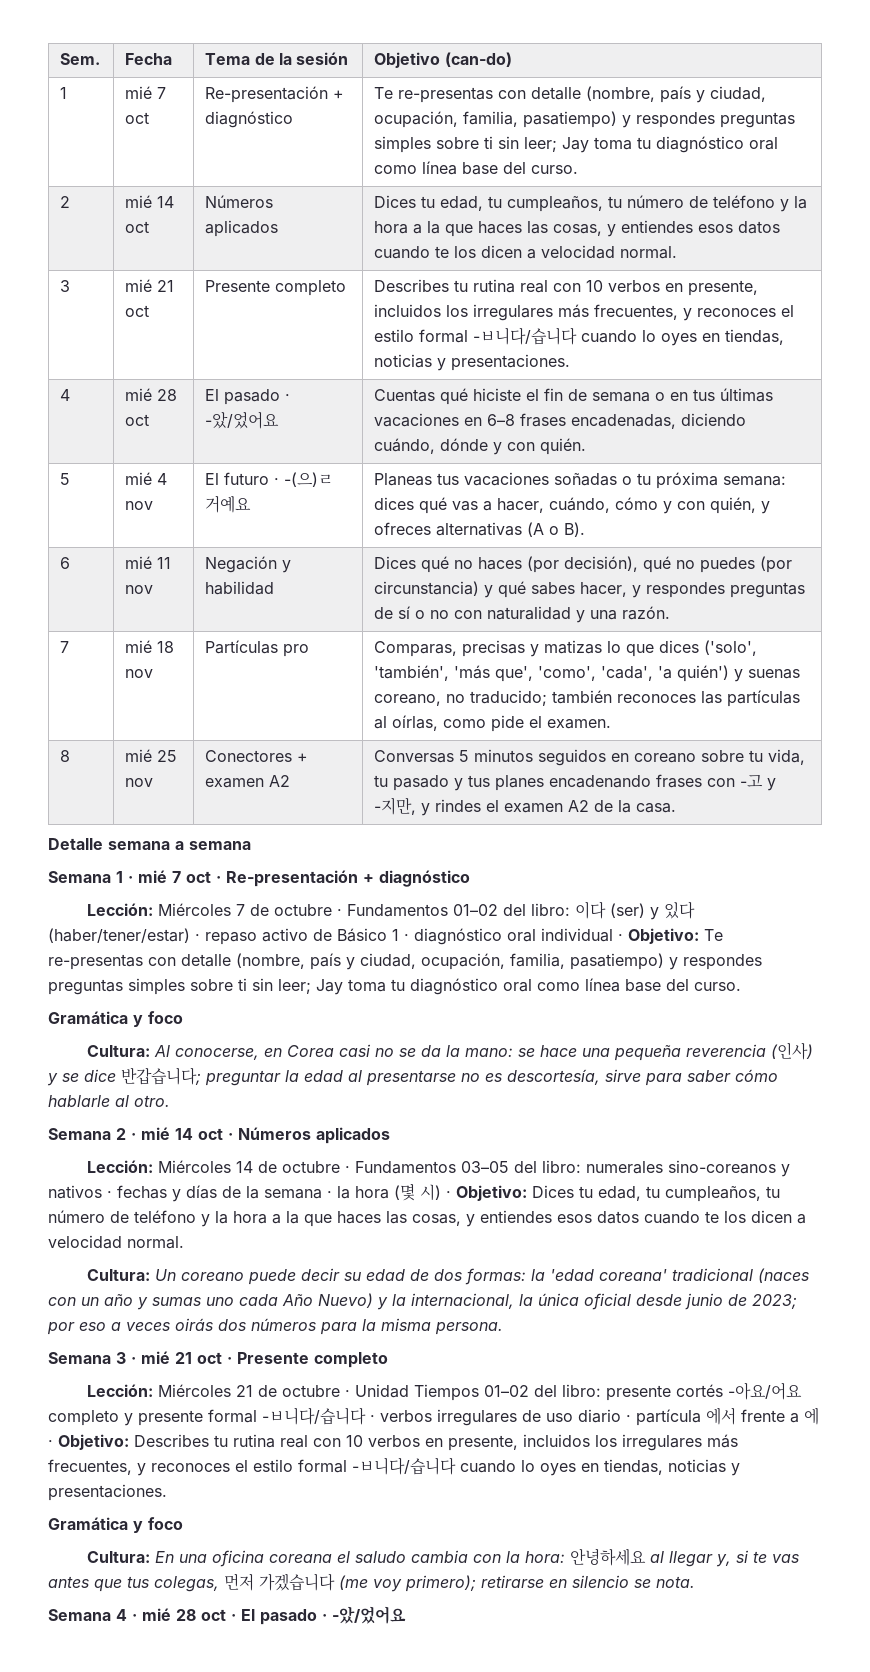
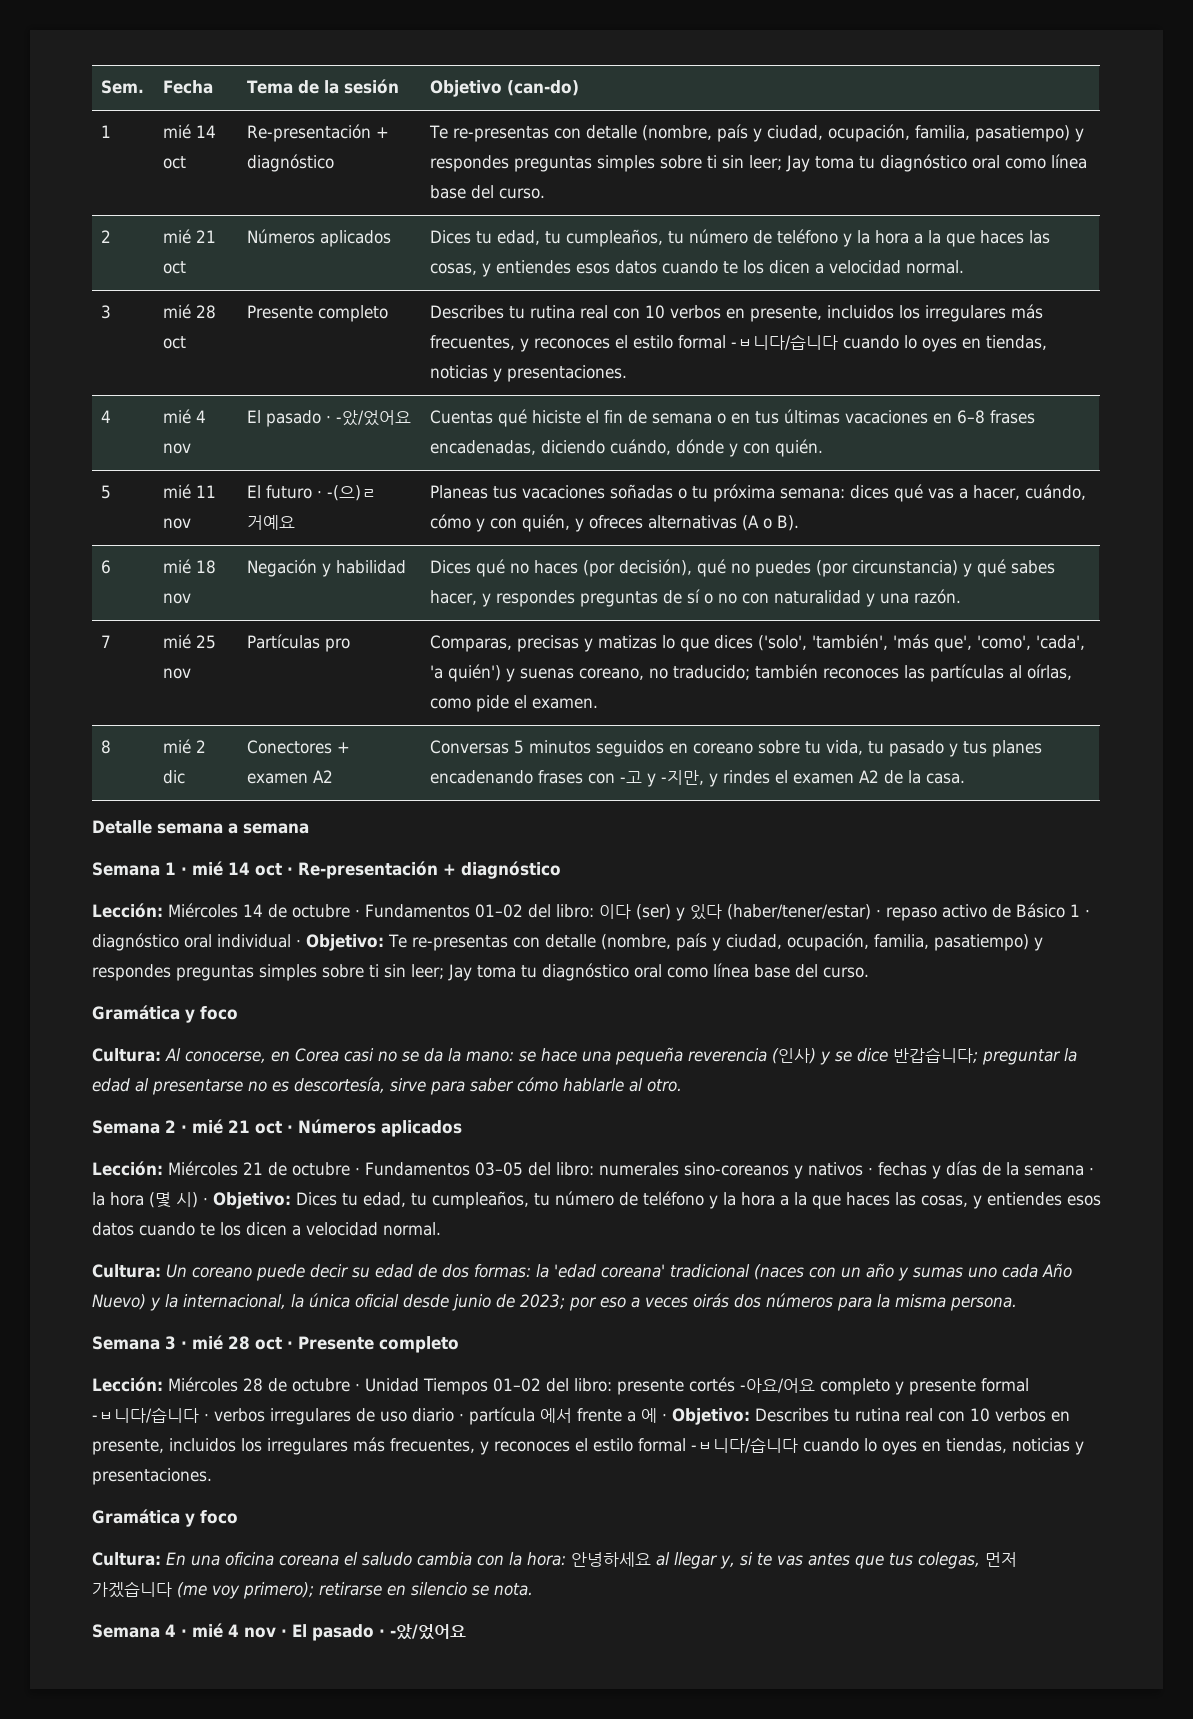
- 1 | mié 7 oct | Re-presentación + diagnóstico | Te re-presentas con detalle (nombre, país y ciudad, ocupación, familia, pasatiempo) y respondes preguntas simples sobre ti sin leer; Jay toma tu diagnóstico oral como línea base del curso.
+ 1 | mié 14 oct | Re-presentación + diagnóstico | Te re-presentas con detalle (nombre, país y ciudad, ocupación, familia, pasatiempo) y respondes preguntas simples sobre ti sin leer; Jay toma tu diagnóstico oral como línea base del curso.
- 2 | mié 14 oct | Números aplicados | Dices tu edad, tu cumpleaños, tu número de teléfono y la hora a la que haces las cosas, y entiendes esos datos cuando te los dicen a velocidad normal.
+ 2 | mié 21 oct | Números aplicados | Dices tu edad, tu cumpleaños, tu número de teléfono y la hora a la que haces las cosas, y entiendes esos datos cuando te los dicen a velocidad normal.
- 3 | mié 21 oct | Presente completo | Describes tu rutina real con 10 verbos en presente, incluidos los irregulares más frecuentes, y reconoces el estilo formal -ㅂ니다/습니다 cuando lo oyes en tiendas, noticias y presentaciones.
+ 3 | mié 28 oct | Presente completo | Describes tu rutina real con 10 verbos en presente, incluidos los irregulares más frecuentes, y reconoces el estilo formal -ㅂ니다/습니다 cuando lo oyes en tiendas, noticias y presentaciones.
- 4 | mié 28 oct | El pasado · -았/었어요 | Cuentas qué hiciste el fin de semana o en tus últimas vacaciones en 6–8 frases encadenadas, diciendo cuándo, dónde y con quién.
+ 4 | mié 4 nov | El pasado · -았/었어요 | Cuentas qué hiciste el fin de semana o en tus últimas vacaciones en 6–8 frases encadenadas, diciendo cuándo, dónde y con quién.
- 5 | mié 4 nov | El futuro · -(으)ㄹ 거예요 | Planeas tus vacaciones soñadas o tu próxima semana: dices qué vas a hacer, cuándo, cómo y con quién, y ofreces alternativas (A o B).
+ 5 | mié 11 nov | El futuro · -(으)ㄹ 거예요 | Planeas tus vacaciones soñadas o tu próxima semana: dices qué vas a hacer, cuándo, cómo y con quién, y ofreces alternativas (A o B).
- 6 | mié 11 nov | Negación y habilidad | Dices qué no haces (por decisión), qué no puedes (por circunstancia) y qué sabes hacer, y respondes preguntas de sí o no con naturalidad y una razón.
+ 6 | mié 18 nov | Negación y habilidad | Dices qué no haces (por decisión), qué no puedes (por circunstancia) y qué sabes hacer, y respondes preguntas de sí o no con naturalidad y una razón.
- 7 | mié 18 nov | Partículas pro | Comparas, precisas y matizas lo que dices ('solo', 'también', 'más que', 'como', 'cada', 'a quién') y suenas coreano, no traducido; también reconoces las partículas al oírlas, como pide el examen.
+ 7 | mié 25 nov | Partículas pro | Comparas, precisas y matizas lo que dices ('solo', 'también', 'más que', 'como', 'cada', 'a quién') y suenas coreano, no traducido; también reconoces las partículas al oírlas, como pide el examen.
- 8 | mié 25 nov | Conectores + examen A2 | Conversas 5 minutos seguidos en coreano sobre tu vida, tu pasado y tus planes encadenando frases con -고 y -지만, y rindes el examen A2 de la casa.
+ 8 | mié 2 dic | Conectores + examen A2 | Conversas 5 minutos seguidos en coreano sobre tu vida, tu pasado y tus planes encadenando frases con -고 y -지만, y rindes el examen A2 de la casa.
- Semana 1 · mié 7 oct · Re-presentación + diagnóstico
+ Semana 1 · mié 14 oct · Re-presentación + diagnóstico
- Lección: Miércoles 7 de octubre · Fundamentos 01–02 del libro: 이다 (ser) y 있다 (haber/tener/estar) · repaso activo de Básico 1 · diagnóstico oral individual · Objetivo: Te re-presentas con detalle (nombre, país y ciudad, ocupación, familia, pasatiempo) y respondes preguntas simples sobre ti sin leer; Jay toma tu diagnóstico oral como línea base del curso.
+ Lección: Miércoles 14 de octubre · Fundamentos 01–02 del libro: 이다 (ser) y 있다 (haber/tener/estar) · repaso activo de Básico 1 · diagnóstico oral individual · Objetivo: Te re-presentas con detalle (nombre, país y ciudad, ocupación, familia, pasatiempo) y respondes preguntas simples sobre ti sin leer; Jay toma tu diagnóstico oral como línea base del curso.
- Semana 2 · mié 14 oct · Números aplicados
+ Semana 2 · mié 21 oct · Números aplicados
- Lección: Miércoles 14 de octubre · Fundamentos 03–05 del libro: numerales sino-coreanos y nativos · fechas y días de la semana · la hora (몇 시) · Objetivo: Dices tu edad, tu cumpleaños, tu número de teléfono y la hora a la que haces las cosas, y entiendes esos datos cuando te los dicen a velocidad normal.
+ Lección: Miércoles 21 de octubre · Fundamentos 03–05 del libro: numerales sino-coreanos y nativos · fechas y días de la semana · la hora (몇 시) · Objetivo: Dices tu edad, tu cumpleaños, tu número de teléfono y la hora a la que haces las cosas, y entiendes esos datos cuando te los dicen a velocidad normal.
- Semana 3 · mié 21 oct · Presente completo
+ Semana 3 · mié 28 oct · Presente completo
- Lección: Miércoles 21 de octubre · Unidad Tiempos 01–02 del libro: presente cortés -아요/어요 completo y presente formal -ㅂ니다/습니다 · verbos irregulares de uso diario · partícula 에서 frente a 에 · Objetivo: Describes tu rutina real con 10 verbos en presente, incluidos los irregulares más frecuentes, y reconoces el estilo formal -ㅂ니다/습니다 cuando lo oyes en tiendas, noticias y presentaciones.
+ Lección: Miércoles 28 de octubre · Unidad Tiempos 01–02 del libro: presente cortés -아요/어요 completo y presente formal -ㅂ니다/습니다 · verbos irregulares de uso diario · partícula 에서 frente a 에 · Objetivo: Describes tu rutina real con 10 verbos en presente, incluidos los irregulares más frecuentes, y reconoces el estilo formal -ㅂ니다/습니다 cuando lo oyes en tiendas, noticias y presentaciones.
- Semana 4 · mié 28 oct · El pasado · -았/었어요
+ Semana 4 · mié 4 nov · El pasado · -았/었어요

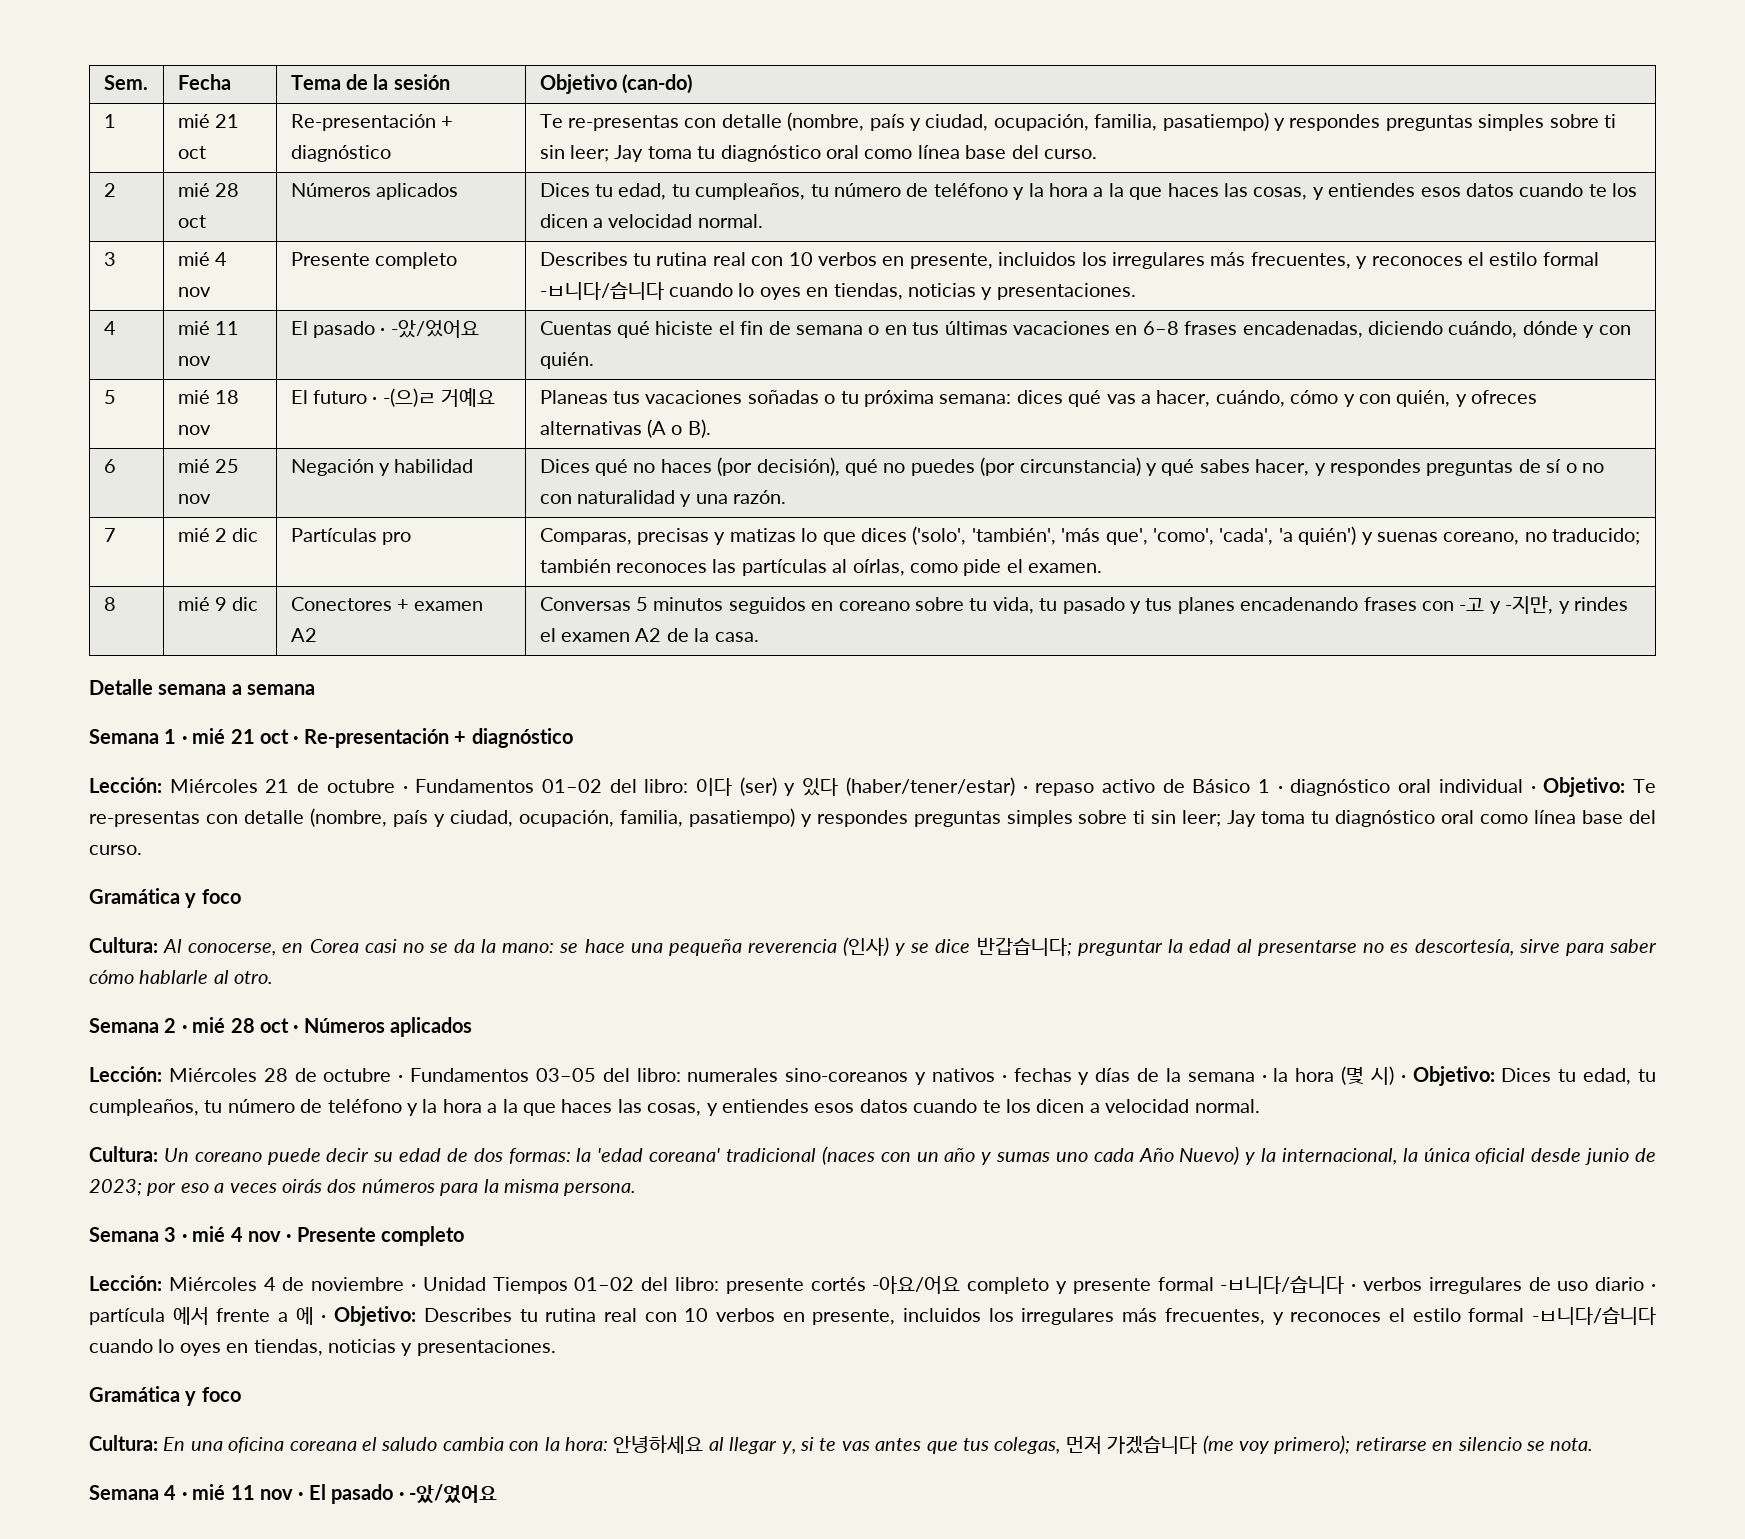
- 1 | mié 14 oct | Re-presentación + diagnóstico | Te re-presentas con detalle (nombre, país y ciudad, ocupación, familia, pasatiempo) y respondes preguntas simples sobre ti sin leer; Jay toma tu diagnóstico oral como línea base del curso.
+ 1 | mié 21 oct | Re-presentación + diagnóstico | Te re-presentas con detalle (nombre, país y ciudad, ocupación, familia, pasatiempo) y respondes preguntas simples sobre ti sin leer; Jay toma tu diagnóstico oral como línea base del curso.
- 2 | mié 21 oct | Números aplicados | Dices tu edad, tu cumpleaños, tu número de teléfono y la hora a la que haces las cosas, y entiendes esos datos cuando te los dicen a velocidad normal.
+ 2 | mié 28 oct | Números aplicados | Dices tu edad, tu cumpleaños, tu número de teléfono y la hora a la que haces las cosas, y entiendes esos datos cuando te los dicen a velocidad normal.
- 3 | mié 28 oct | Presente completo | Describes tu rutina real con 10 verbos en presente, incluidos los irregulares más frecuentes, y reconoces el estilo formal -ㅂ니다/습니다 cuando lo oyes en tiendas, noticias y presentaciones.
+ 3 | mié 4 nov | Presente completo | Describes tu rutina real con 10 verbos en presente, incluidos los irregulares más frecuentes, y reconoces el estilo formal -ㅂ니다/습니다 cuando lo oyes en tiendas, noticias y presentaciones.
- 4 | mié 4 nov | El pasado · -았/었어요 | Cuentas qué hiciste el fin de semana o en tus últimas vacaciones en 6–8 frases encadenadas, diciendo cuándo, dónde y con quién.
+ 4 | mié 11 nov | El pasado · -았/었어요 | Cuentas qué hiciste el fin de semana o en tus últimas vacaciones en 6–8 frases encadenadas, diciendo cuándo, dónde y con quién.
- 5 | mié 11 nov | El futuro · -(으)ㄹ 거예요 | Planeas tus vacaciones soñadas o tu próxima semana: dices qué vas a hacer, cuándo, cómo y con quién, y ofreces alternativas (A o B).
+ 5 | mié 18 nov | El futuro · -(으)ㄹ 거예요 | Planeas tus vacaciones soñadas o tu próxima semana: dices qué vas a hacer, cuándo, cómo y con quién, y ofreces alternativas (A o B).
- 6 | mié 18 nov | Negación y habilidad | Dices qué no haces (por decisión), qué no puedes (por circunstancia) y qué sabes hacer, y respondes preguntas de sí o no con naturalidad y una razón.
+ 6 | mié 25 nov | Negación y habilidad | Dices qué no haces (por decisión), qué no puedes (por circunstancia) y qué sabes hacer, y respondes preguntas de sí o no con naturalidad y una razón.
- 7 | mié 25 nov | Partículas pro | Comparas, precisas y matizas lo que dices ('solo', 'también', 'más que', 'como', 'cada', 'a quién') y suenas coreano, no traducido; también reconoces las partículas al oírlas, como pide el examen.
+ 7 | mié 2 dic | Partículas pro | Comparas, precisas y matizas lo que dices ('solo', 'también', 'más que', 'como', 'cada', 'a quién') y suenas coreano, no traducido; también reconoces las partículas al oírlas, como pide el examen.
- 8 | mié 2 dic | Conectores + examen A2 | Conversas 5 minutos seguidos en coreano sobre tu vida, tu pasado y tus planes encadenando frases con -고 y -지만, y rindes el examen A2 de la casa.
+ 8 | mié 9 dic | Conectores + examen A2 | Conversas 5 minutos seguidos en coreano sobre tu vida, tu pasado y tus planes encadenando frases con -고 y -지만, y rindes el examen A2 de la casa.
- Semana 1 · mié 14 oct · Re-presentación + diagnóstico
+ Semana 1 · mié 21 oct · Re-presentación + diagnóstico
- Lección: Miércoles 14 de octubre · Fundamentos 01–02 del libro: 이다 (ser) y 있다 (haber/tener/estar) · repaso activo de Básico 1 · diagnóstico oral individual · Objetivo: Te re-presentas con detalle (nombre, país y ciudad, ocupación, familia, pasatiempo) y respondes preguntas simples sobre ti sin leer; Jay toma tu diagnóstico oral como línea base del curso.
+ Lección: Miércoles 21 de octubre · Fundamentos 01–02 del libro: 이다 (ser) y 있다 (haber/tener/estar) · repaso activo de Básico 1 · diagnóstico oral individual · Objetivo: Te re-presentas con detalle (nombre, país y ciudad, ocupación, familia, pasatiempo) y respondes preguntas simples sobre ti sin leer; Jay toma tu diagnóstico oral como línea base del curso.
- Semana 2 · mié 21 oct · Números aplicados
+ Semana 2 · mié 28 oct · Números aplicados
- Lección: Miércoles 21 de octubre · Fundamentos 03–05 del libro: numerales sino-coreanos y nativos · fechas y días de la semana · la hora (몇 시) · Objetivo: Dices tu edad, tu cumpleaños, tu número de teléfono y la hora a la que haces las cosas, y entiendes esos datos cuando te los dicen a velocidad normal.
+ Lección: Miércoles 28 de octubre · Fundamentos 03–05 del libro: numerales sino-coreanos y nativos · fechas y días de la semana · la hora (몇 시) · Objetivo: Dices tu edad, tu cumpleaños, tu número de teléfono y la hora a la que haces las cosas, y entiendes esos datos cuando te los dicen a velocidad normal.
- Semana 3 · mié 28 oct · Presente completo
+ Semana 3 · mié 4 nov · Presente completo
- Lección: Miércoles 28 de octubre · Unidad Tiempos 01–02 del libro: presente cortés -아요/어요 completo y presente formal -ㅂ니다/습니다 · verbos irregulares de uso diario · partícula 에서 frente a 에 · Objetivo: Describes tu rutina real con 10 verbos en presente, incluidos los irregulares más frecuentes, y reconoces el estilo formal -ㅂ니다/습니다 cuando lo oyes en tiendas, noticias y presentaciones.
+ Lección: Miércoles 4 de noviembre · Unidad Tiempos 01–02 del libro: presente cortés -아요/어요 completo y presente formal -ㅂ니다/습니다 · verbos irregulares de uso diario · partícula 에서 frente a 에 · Objetivo: Describes tu rutina real con 10 verbos en presente, incluidos los irregulares más frecuentes, y reconoces el estilo formal -ㅂ니다/습니다 cuando lo oyes en tiendas, noticias y presentaciones.
- Semana 4 · mié 4 nov · El pasado · -았/었어요
+ Semana 4 · mié 11 nov · El pasado · -았/었어요

